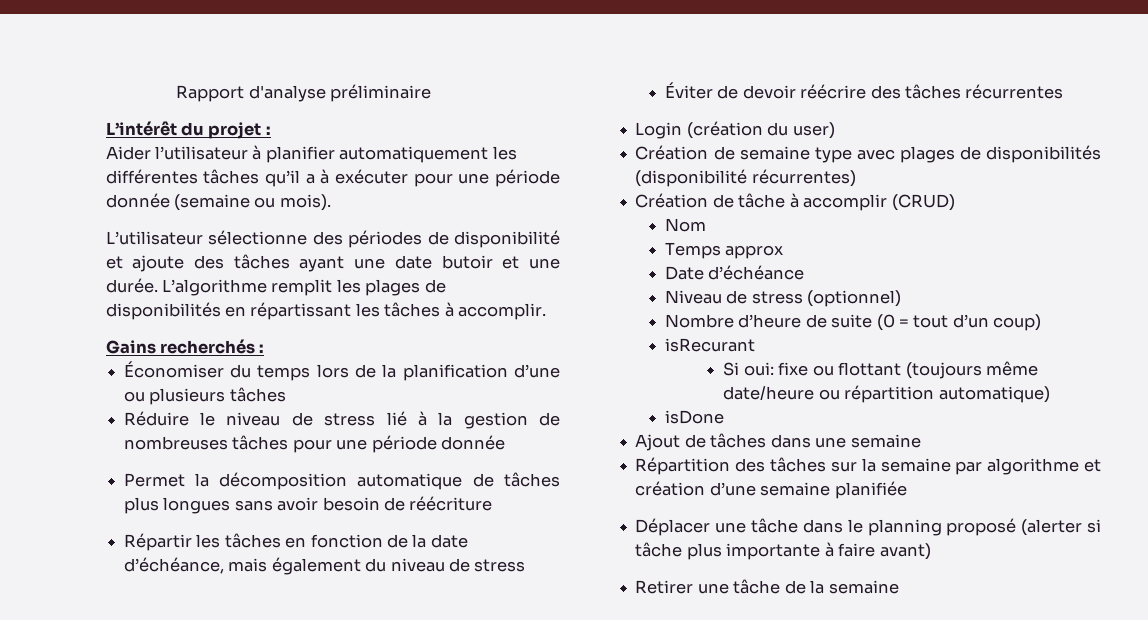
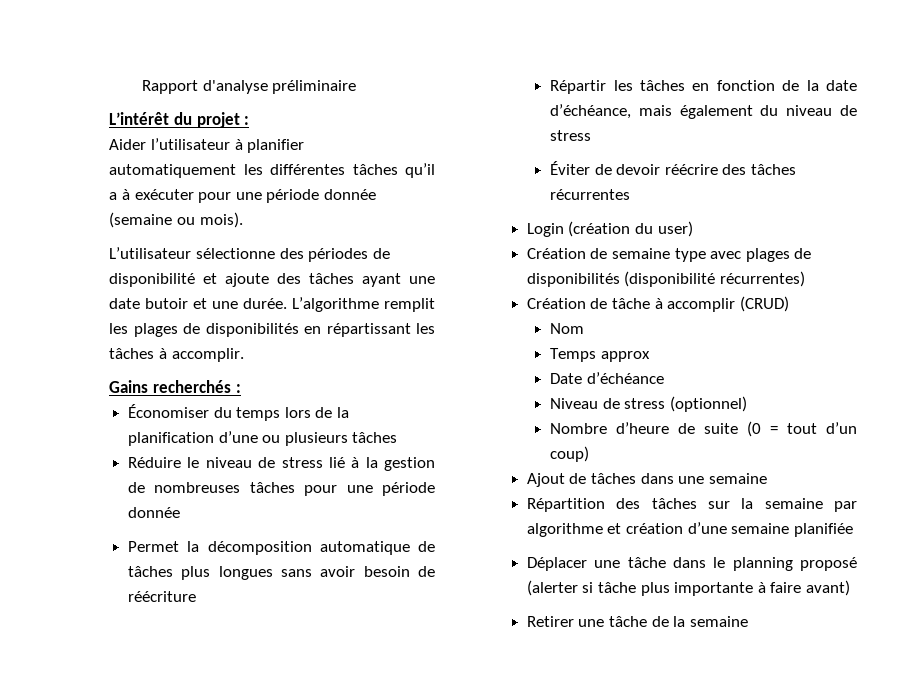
- isRecurant
- Si oui: fixe ou flottant (toujours même date/heure ou répartition automatique)
- isDone

